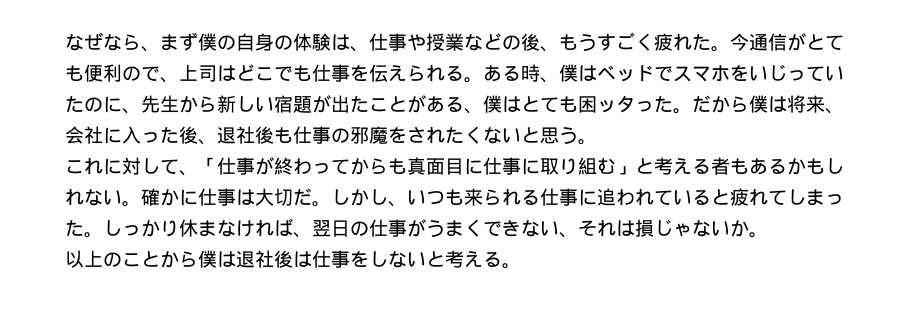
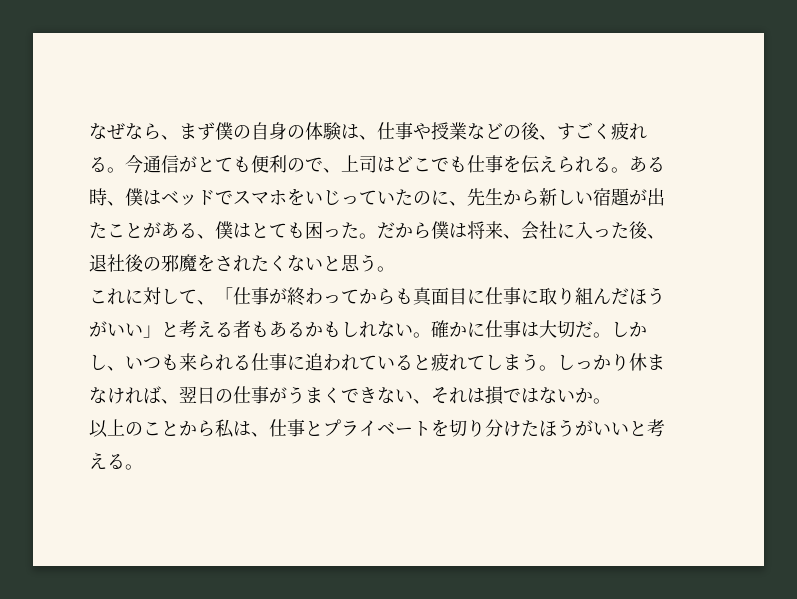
- なぜなら、まず僕の自身の体験は、仕事や授業などの後、もうすごく疲れた。
+ なぜなら、まず僕の自身の体験は、仕事や授業などの後、すごく疲れる。
- ある時、僕はベッドでスマホをいじっていたのに、先生から新しい宿題が出たことがある、僕はとても困ッタった。
+ ある時、僕はベッドでスマホをいじっていたのに、先生から新しい宿題が出たことがある、僕はとても困った。
- だから僕は将来、会社に入った後、退社後も仕事の邪魔をされたくないと思う。
+ だから僕は将来、会社に入った後、退社後の邪魔をされたくないと思う。
- これに対して、「仕事が終わってからも真面目に仕事に取り組む」と考える者もあるかもしれない。
+ これに対して、「仕事が終わってからも真面目に仕事に取り組んだほうがいい」と考える者もあるかもしれない。
- しかし、いつも来られる仕事に追われていると疲れてしまった。
+ しかし、いつも来られる仕事に追われていると疲れてしまう。
- しっかり休まなければ、翌日の仕事がうまくできない、それは損じゃないか。
+ しっかり休まなければ、翌日の仕事がうまくできない、それは損ではないか。
- 以上のことから僕は退社後は仕事をしないと考える。
+ 以上のことから私は、仕事とプライベートを切り分けたほうがいいと考える。

